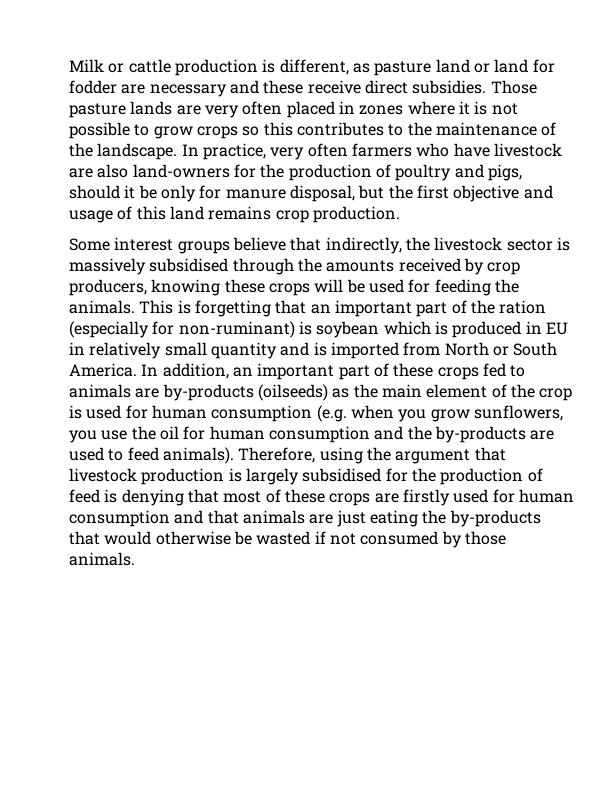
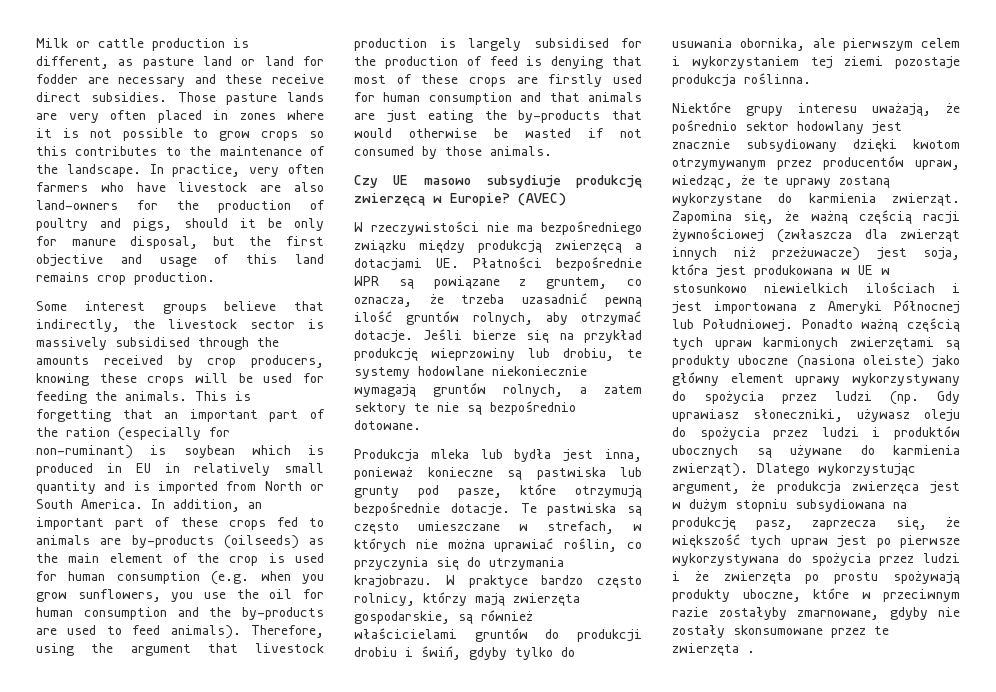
+ Czy UE masowo subsydiuje produkcję zwierzęcą w Europie? (AVEC)
+ W rzeczywistości nie ma bezpośredniego związku między produkcją zwierzęcą a dotacjami UE. Płatności bezpośrednie WPR są powiązane z gruntem, co oznacza, że trzeba uzasadnić pewną ilość gruntów rolnych, aby otrzymać dotacje. Jeśli bierze się na przykład produkcję wieprzowiny lub drobiu, te systemy hodowlane niekoniecznie wymagają gruntów rolnych, a zatem sektory te nie są bezpośrednio dotowane.
+ Produkcja mleka lub bydła jest inna, ponieważ konieczne są pastwiska lub grunty pod pasze, które otrzymują bezpośrednie dotacje. Te pastwiska są często umieszczane w strefach, w których nie można uprawiać roślin, co przyczynia się do utrzymania krajobrazu. W praktyce bardzo często rolnicy, którzy mają zwierzęta gospodarskie, są również właścicielami gruntów do produkcji drobiu i świń, gdyby tylko do usuwania obornika, ale pierwszym celem i wykorzystaniem tej ziemi pozostaje produkcja roślinna.
+ Niektóre grupy interesu uważają, że pośrednio sektor hodowlany jest znacznie subsydiowany dzięki kwotom otrzymywanym przez producentów upraw, wiedząc, że te uprawy zostaną wykorzystane do karmienia zwierząt. Zapomina się, że ważną częścią racji żywnościowej (zwłaszcza dla zwierząt innych niż przeżuwacze) jest soja, która jest produkowana w UE w stosunkowo niewielkich ilościach i jest importowana z Ameryki Północnej lub Południowej. Ponadto ważną częścią tych upraw karmionych zwierzętami są produkty uboczne (nasiona oleiste) jako główny element uprawy wykorzystywany do spożycia przez ludzi (np. Gdy uprawiasz słoneczniki, używasz oleju do spożycia przez ludzi i produktów ubocznych są używane do karmienia zwierząt). Dlatego wykorzystując argument, że produkcja zwierzęca jest w dużym stopniu subsydiowana na produkcję pasz, zaprzecza się, że większość tych upraw jest po pierwsze wykorzystywana do spożycia przez ludzi i że zwierzęta po prostu spożywają produkty uboczne, które w przeciwnym razie zostałyby zmarnowane, gdyby nie zostały skonsumowane przez te zwierzęta .

